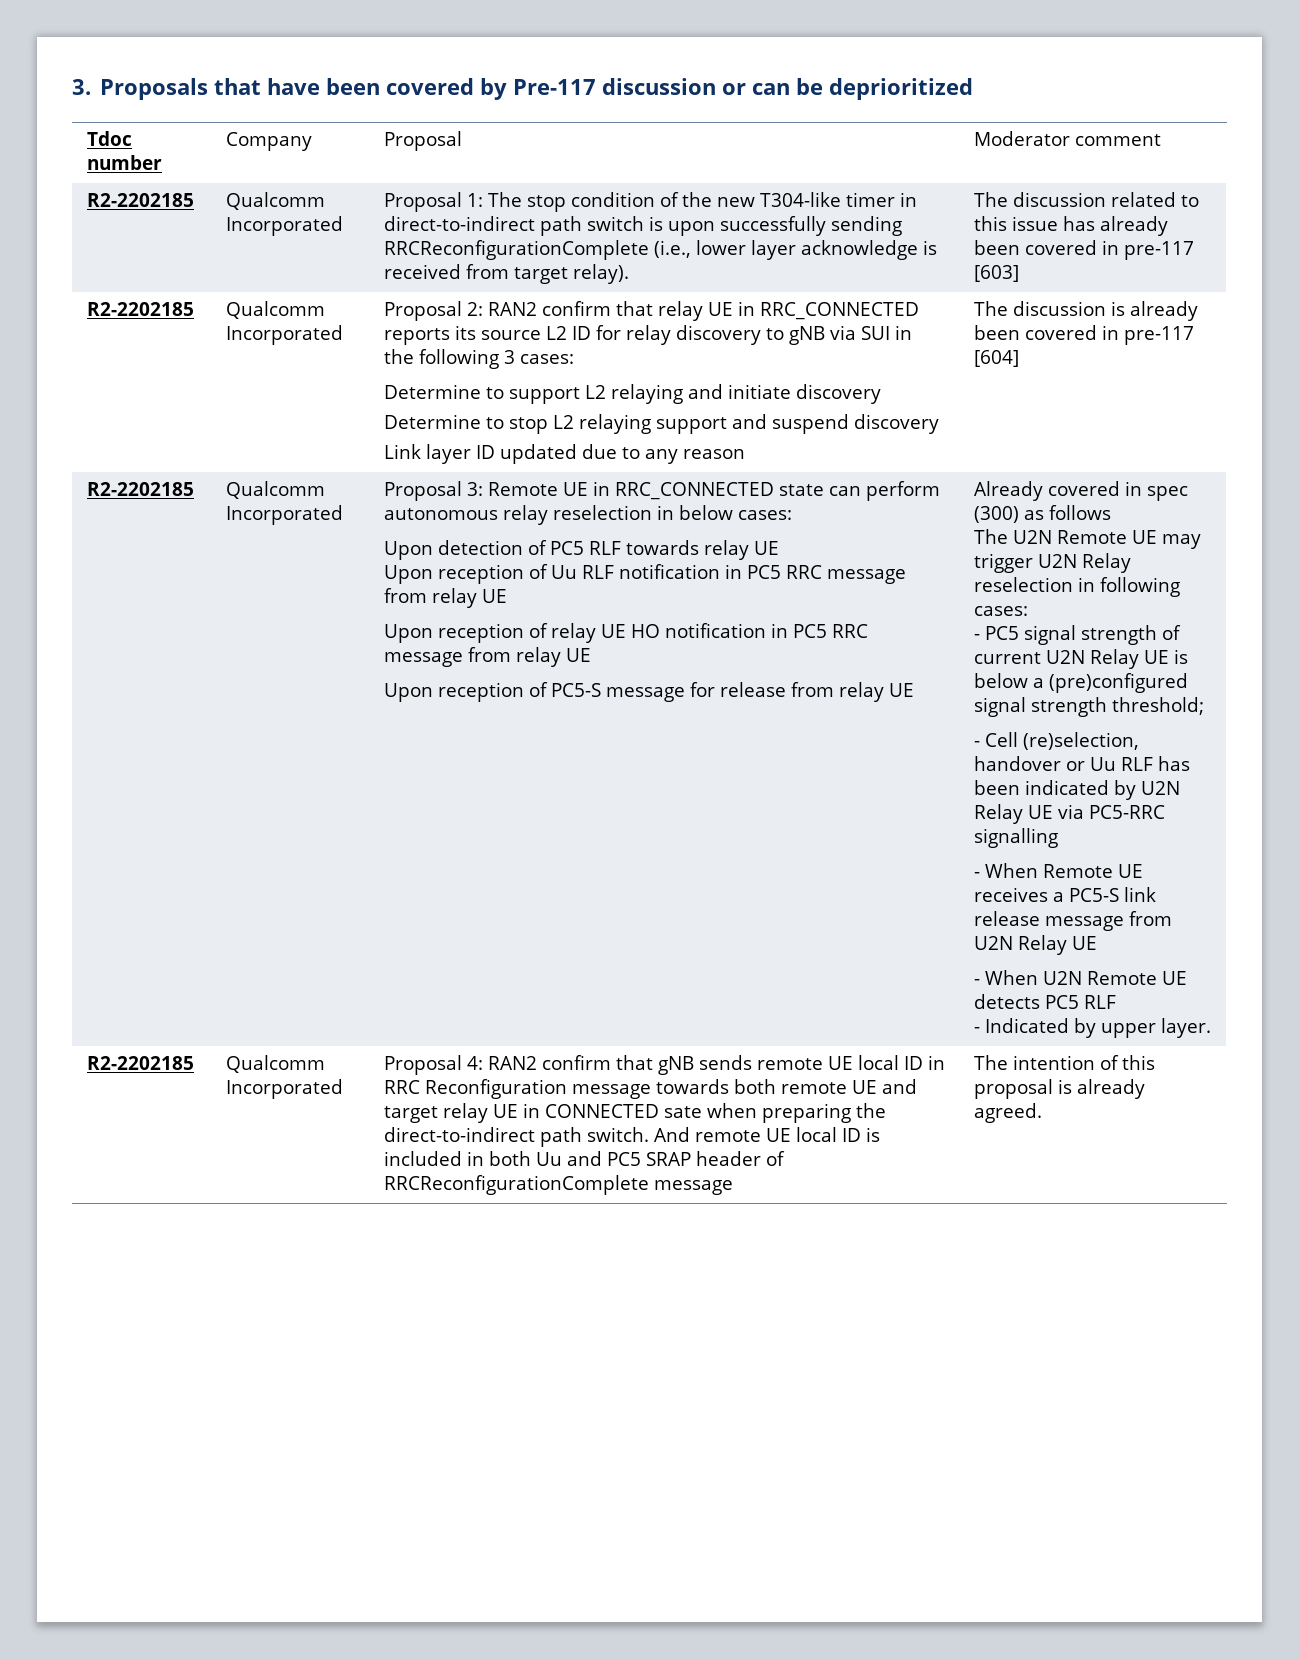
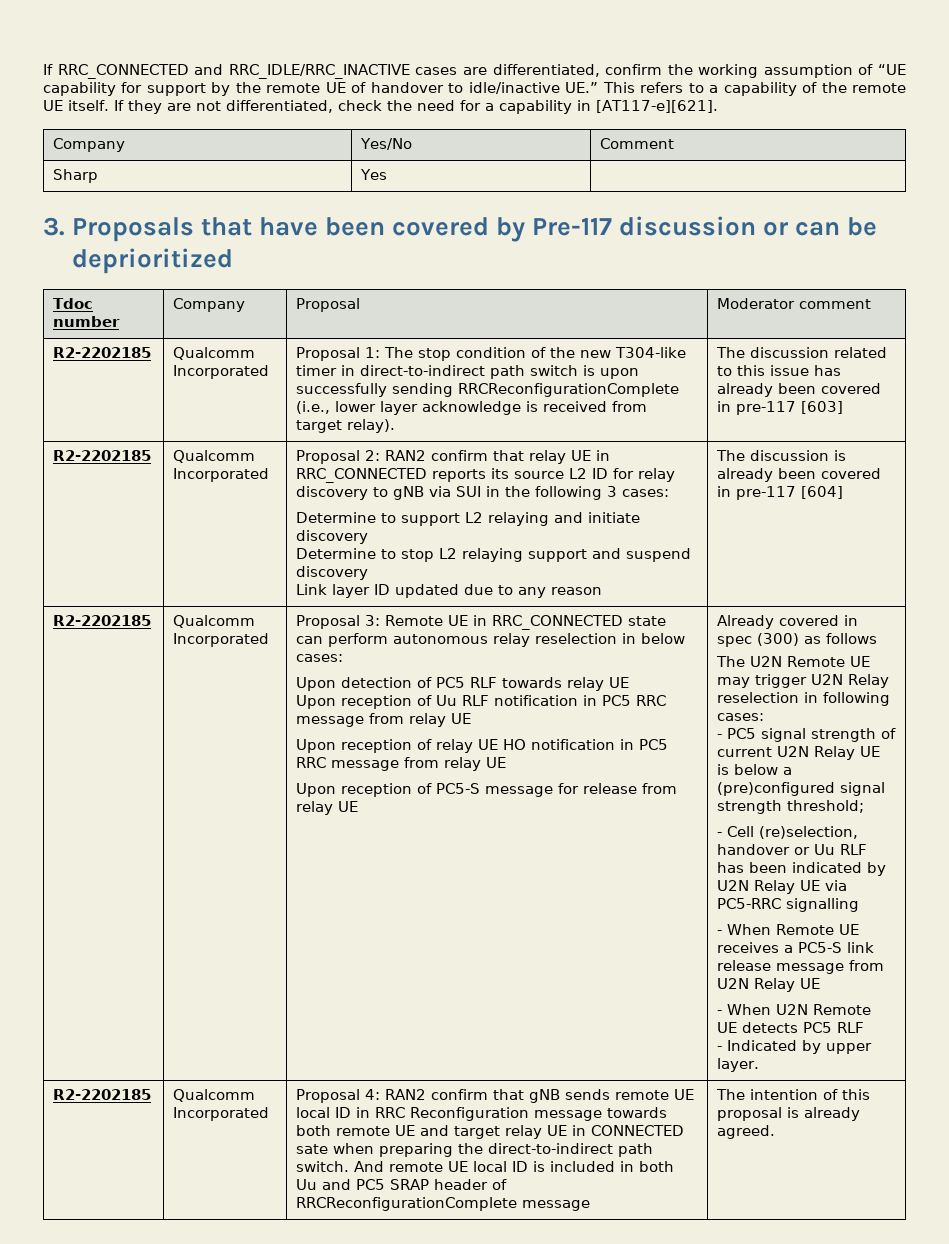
+ If RRC_CONNECTED and RRC_IDLE/RRC_INACTIVE cases are differentiated, confirm the working assumption of “UE capability for support by the remote UE of handover to idle/inactive UE.” This refers to a capability of the remote UE itself. If they are not differentiated, check the need for a capability in [AT117-e][621].
+ Company | Yes/No | Comment
+ Sharp | Yes |

